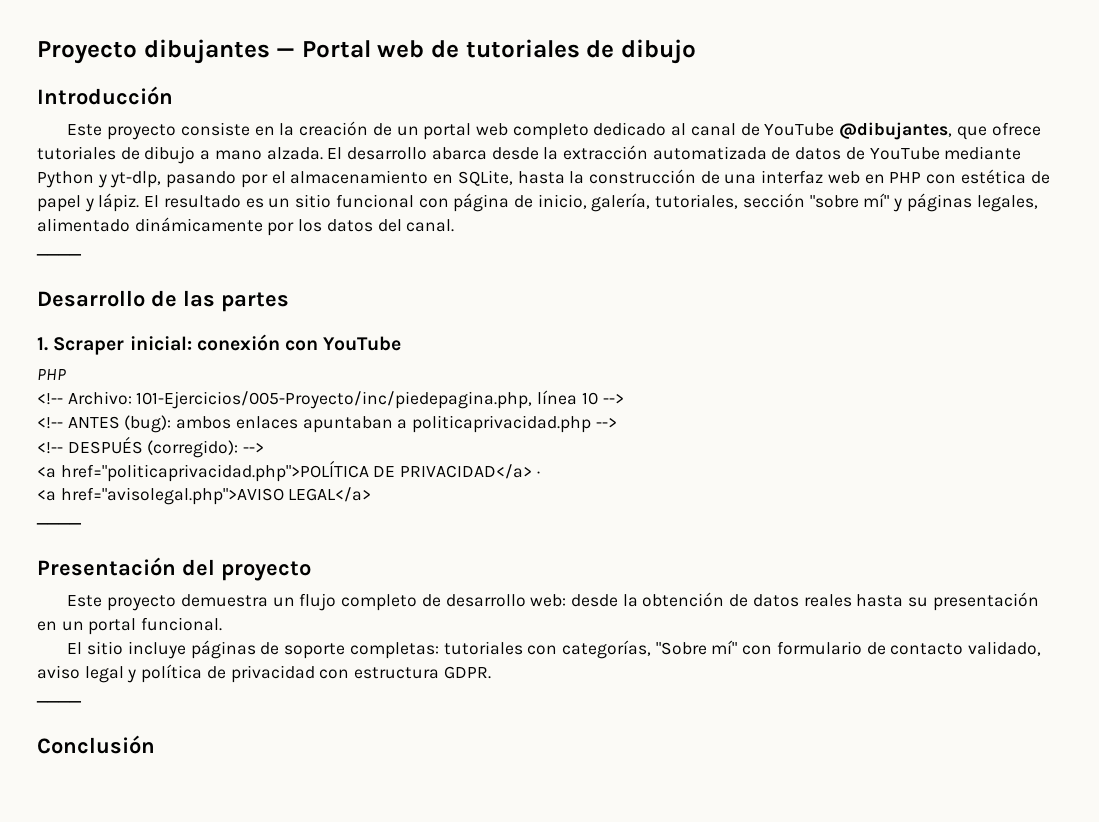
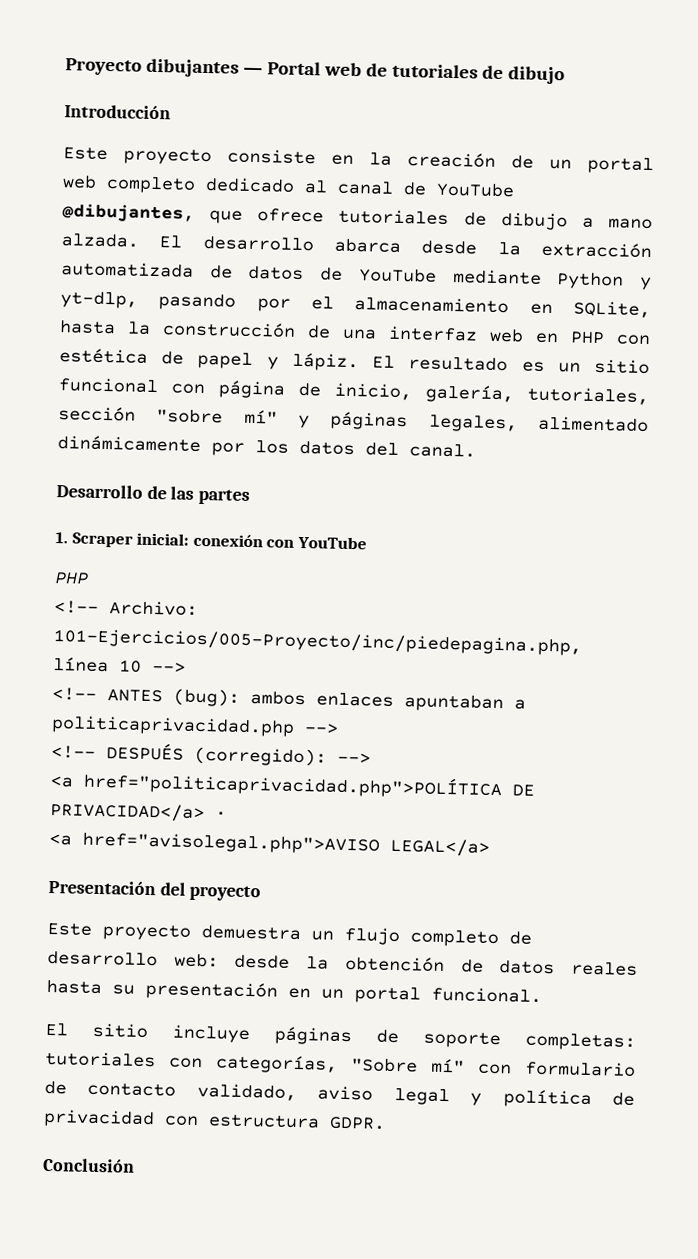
  El resultado es un sitio funcional con página de inicio, galería, tutoriales, sección "sobre mí" y páginas legales, alimentado dinámicamente por los datos del canal.
- ────
  <a href="avisolegal.php">AVISO LEGAL</a>
- ────
  El sitio incluye páginas de soporte completas: tutoriales con categorías, "Sobre mí" con formulario de contacto validado, aviso legal y política de privacidad con estructura GDPR.
- ────

